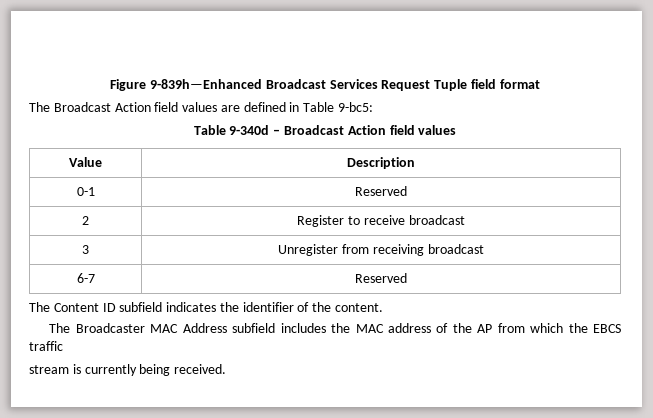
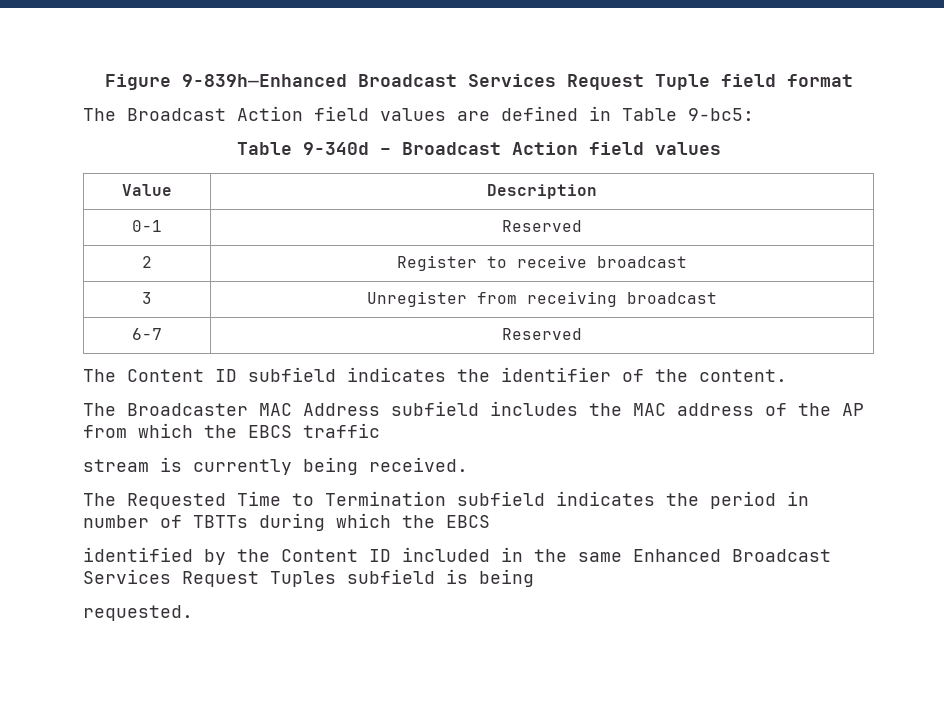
+ The Requested Time to Termination subfield indicates the period in number of TBTTs during which the EBCS
+ identified by the Content ID included in the same Enhanced Broadcast Services Request Tuples subfield is being
+ requested.

